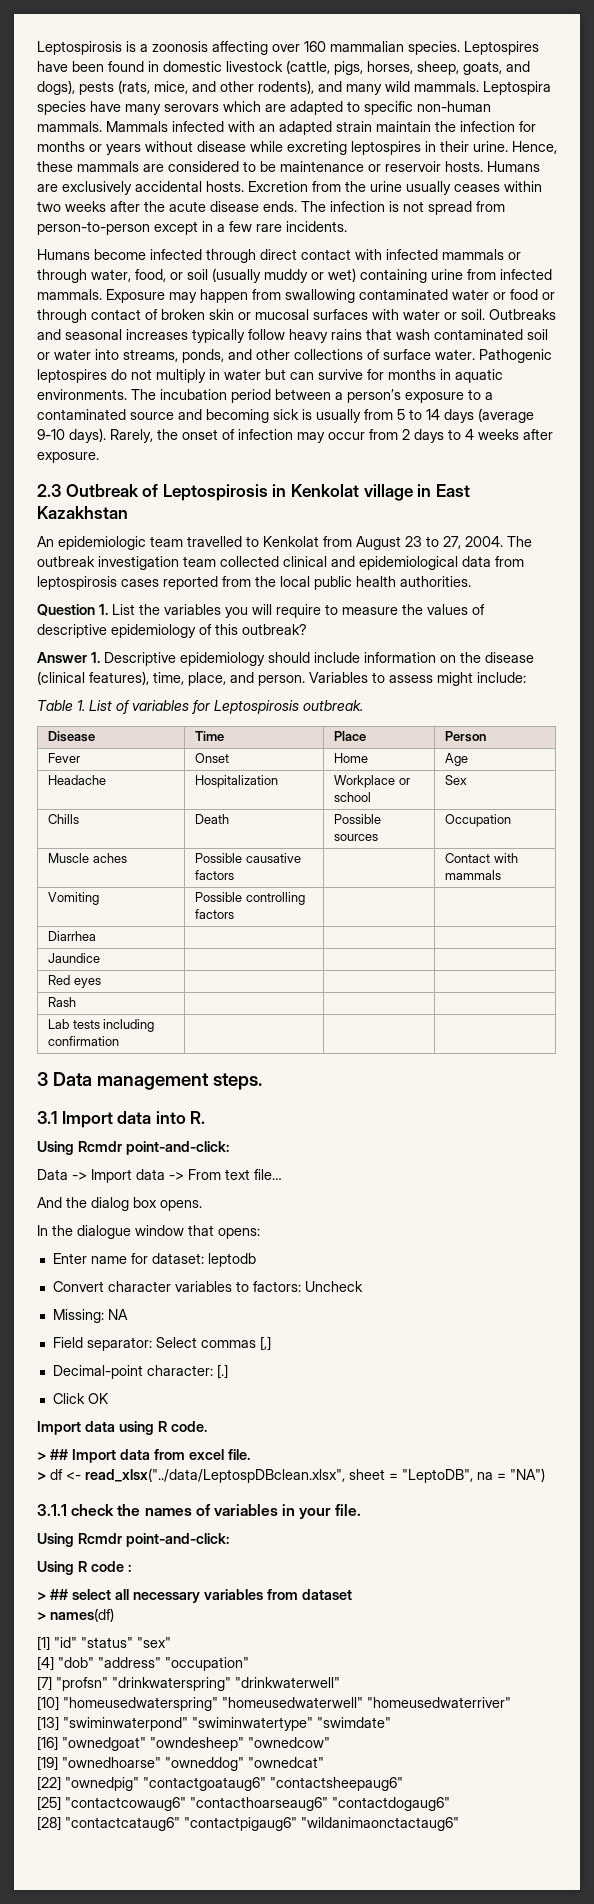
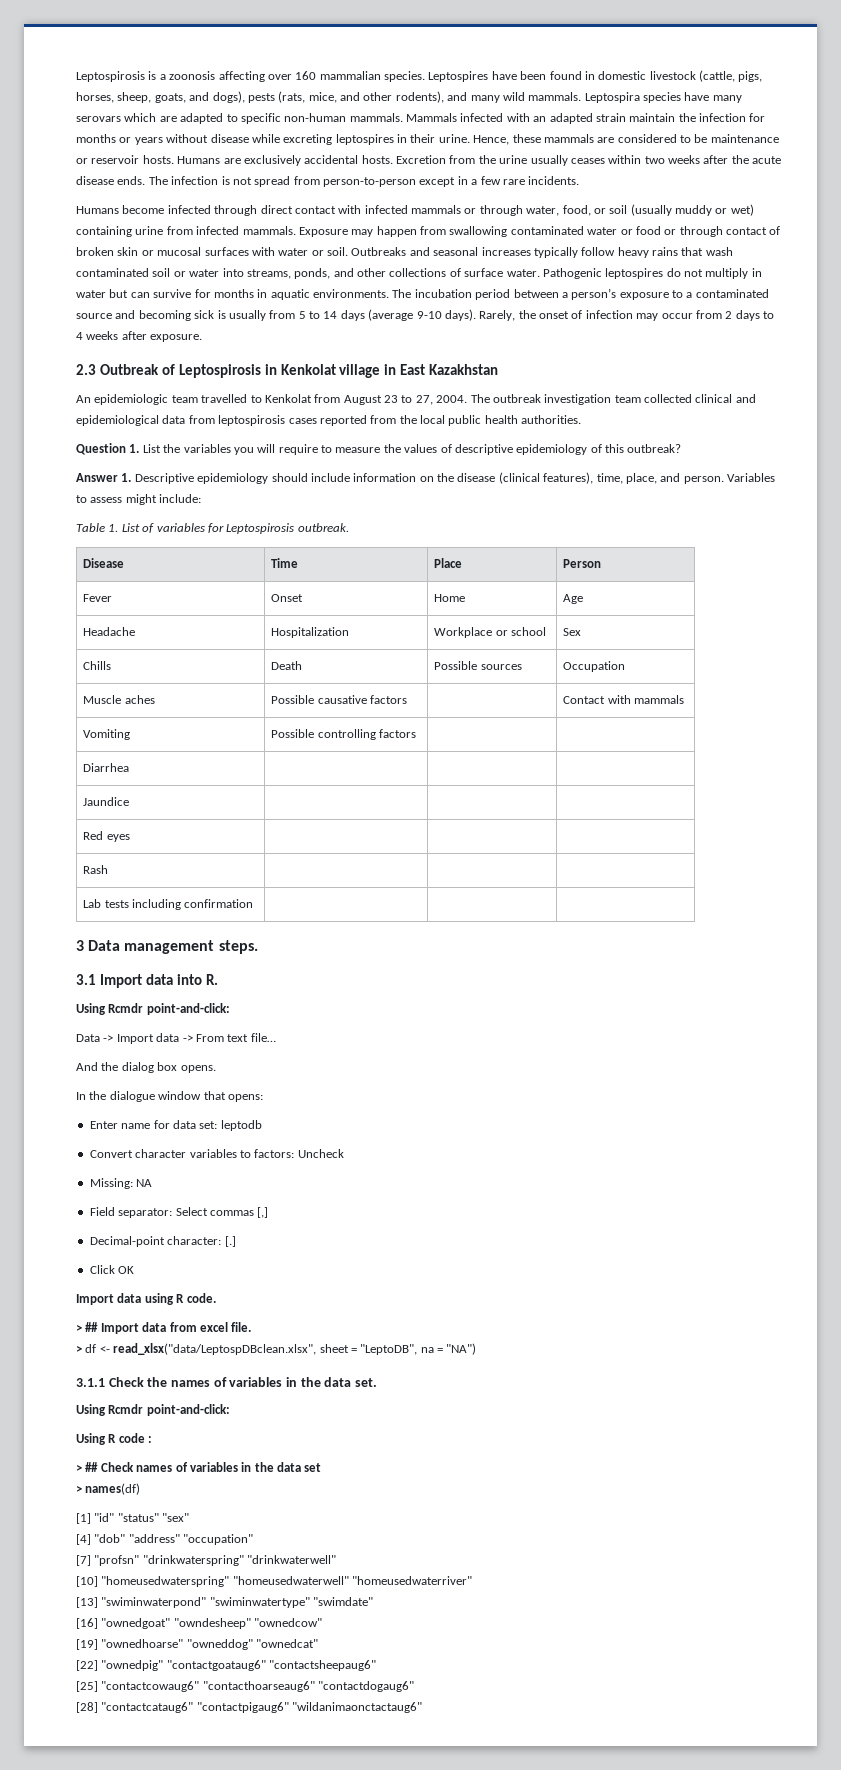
- Enter name for dataset: leptodb
+ Enter name for data set: leptodb
- > df <- read_xlsx("../data/LeptospDBclean.xlsx", sheet = "LeptoDB", na = "NA")
+ > df <- read_xlsx("data/LeptospDBclean.xlsx", sheet = "LeptoDB", na = "NA")
- 3.1.1 check the names of variables in your file.
+ 3.1.1 Check the names of variables in the data set.
- > ## select all necessary variables from dataset
+ > ## Check names of variables in the data set

